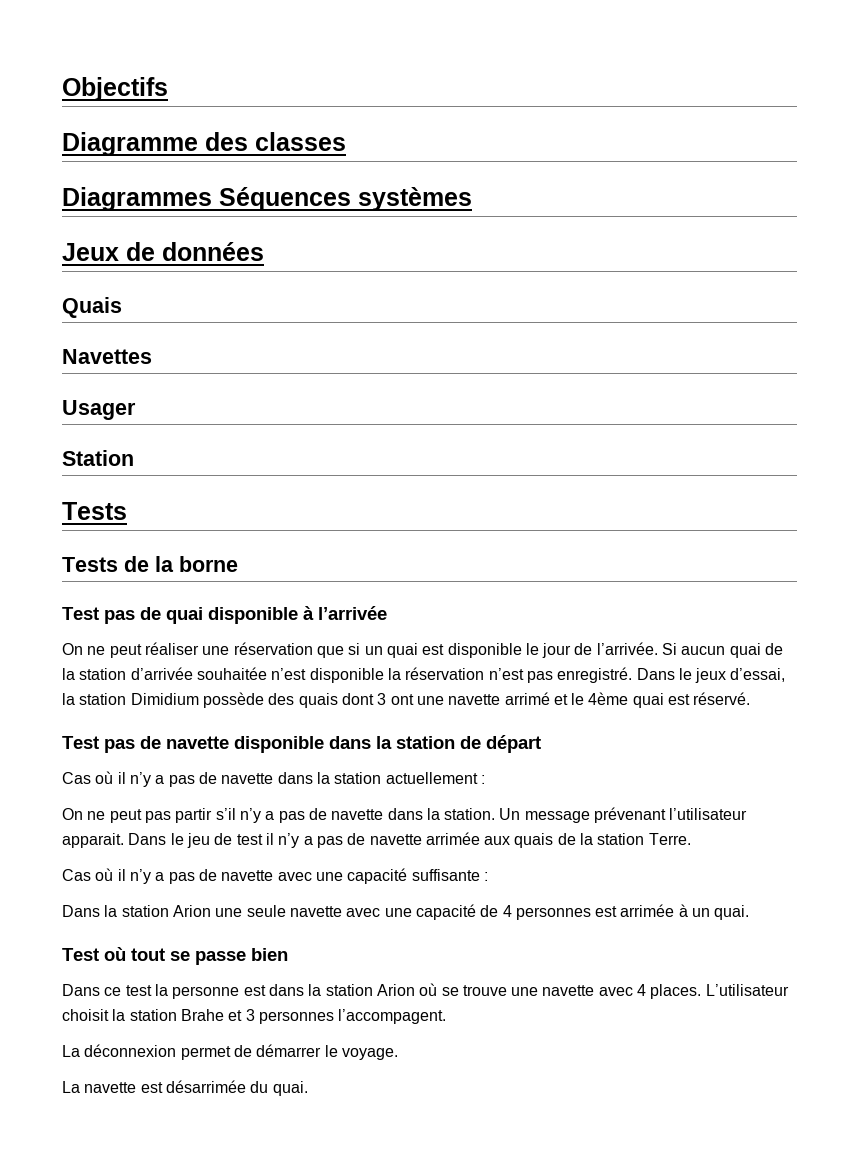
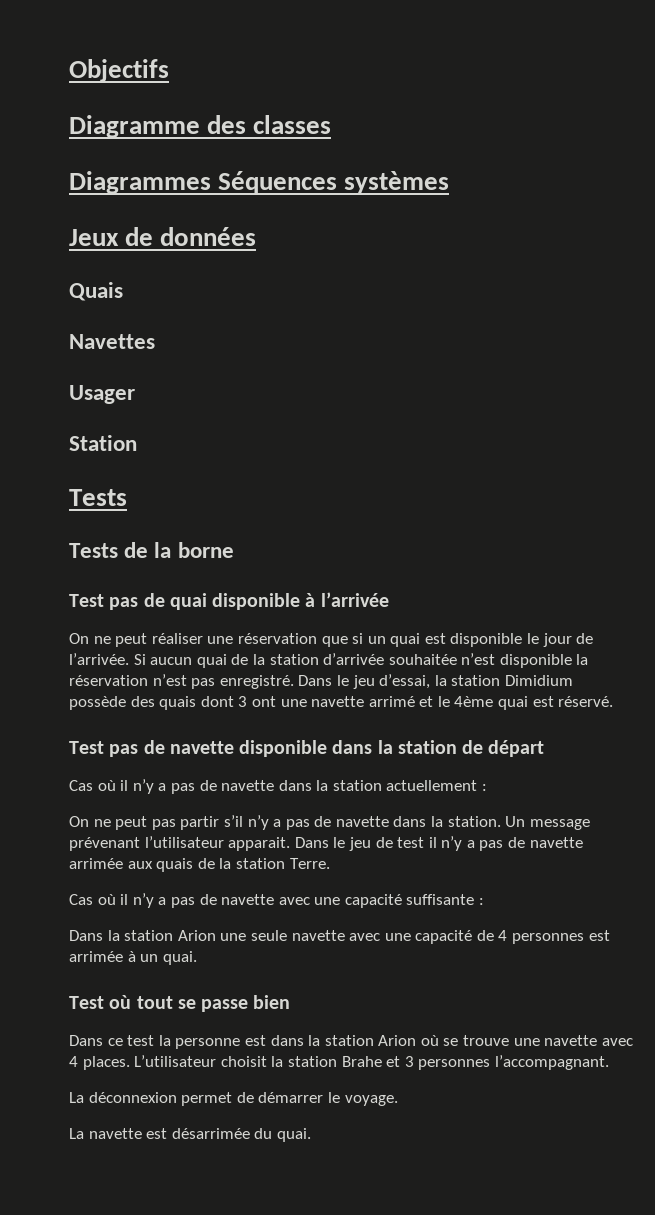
- Dans le jeux d’essai, la station Dimidium possède des quais dont 3 ont une navette arrimé et le 4ème quai est réservé.
+ Dans le jeu d’essai, la station Dimidium possède des quais dont 3 ont une navette arrimé et le 4ème quai est réservé.
- L’utilisateur choisit la station Brahe et 3 personnes l’accompagent.
+ L’utilisateur choisit la station Brahe et 3 personnes l’accompagnant.

